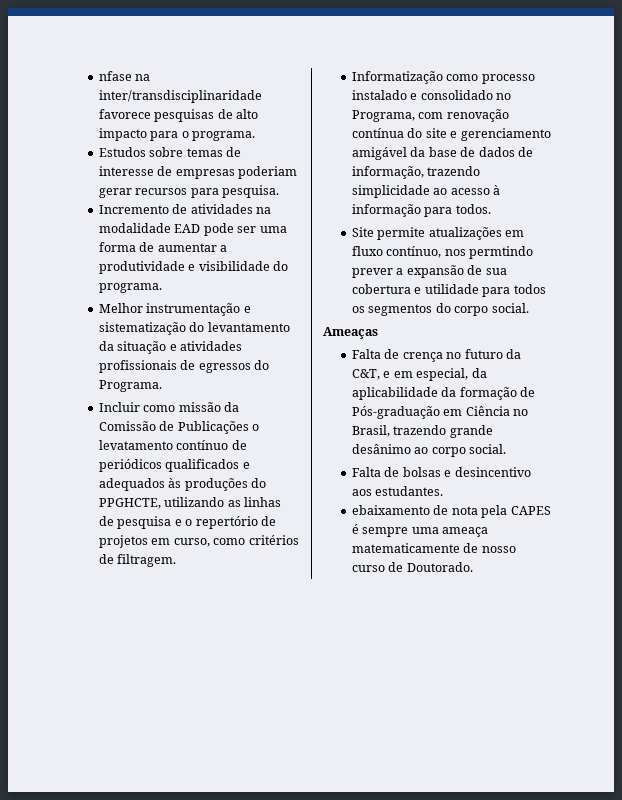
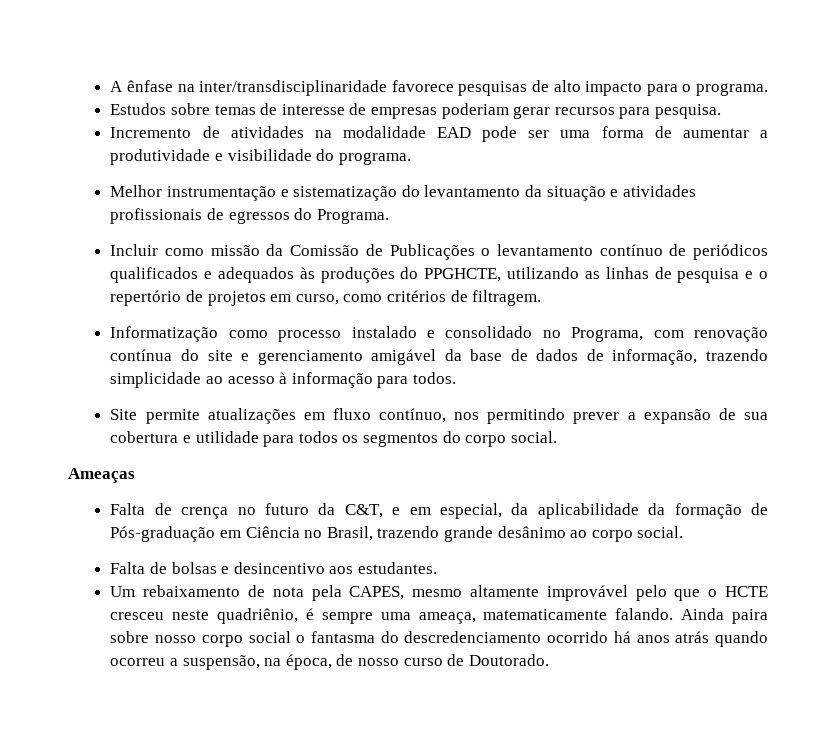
- nfase na inter/transdisciplinaridade favorece pesquisas de alto impacto para o programa.
+ A ênfase na inter/transdisciplinaridade favorece pesquisas de alto impacto para o programa.
- Incluir como missão da Comissão de Publicações o levatamento contínuo de periódicos qualificados e adequados às produções do PPGHCTE, utilizando as linhas de pesquisa e o repertório de projetos em curso, como critérios de filtragem.
+ Incluir como missão da Comissão de Publicações o levantamento contínuo de periódicos qualificados e adequados às produções do PPGHCTE, utilizando as linhas de pesquisa e o repertório de projetos em curso, como critérios de filtragem.
- Site permite atualizações em fluxo contínuo, nos permtindo prever a expansão de sua cobertura e utilidade para todos os segmentos do corpo social.
+ Site permite atualizações em fluxo contínuo, nos permitindo prever a expansão de sua cobertura e utilidade para todos os segmentos do corpo social.
- ebaixamento de nota pela CAPES é sempre uma ameaça matematicamente de nosso curso de Doutorado.
+ Um rebaixamento de nota pela CAPES, mesmo altamente improvável pelo que o HCTE cresceu neste quadriênio, é sempre uma ameaça, matematicamente falando. Ainda paira sobre nosso corpo social o fantasma do descredenciamento ocorrido há anos atrás quando ocorreu a suspensão, na época, de nosso curso de Doutorado.

